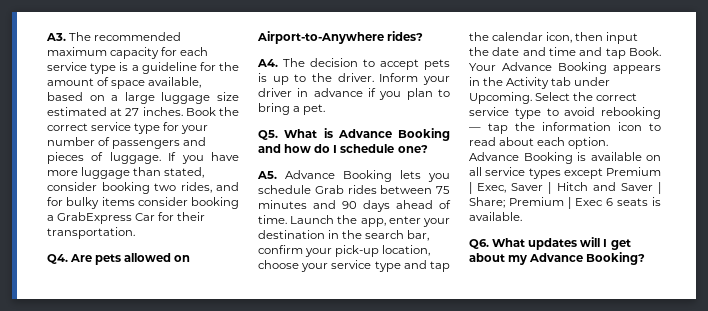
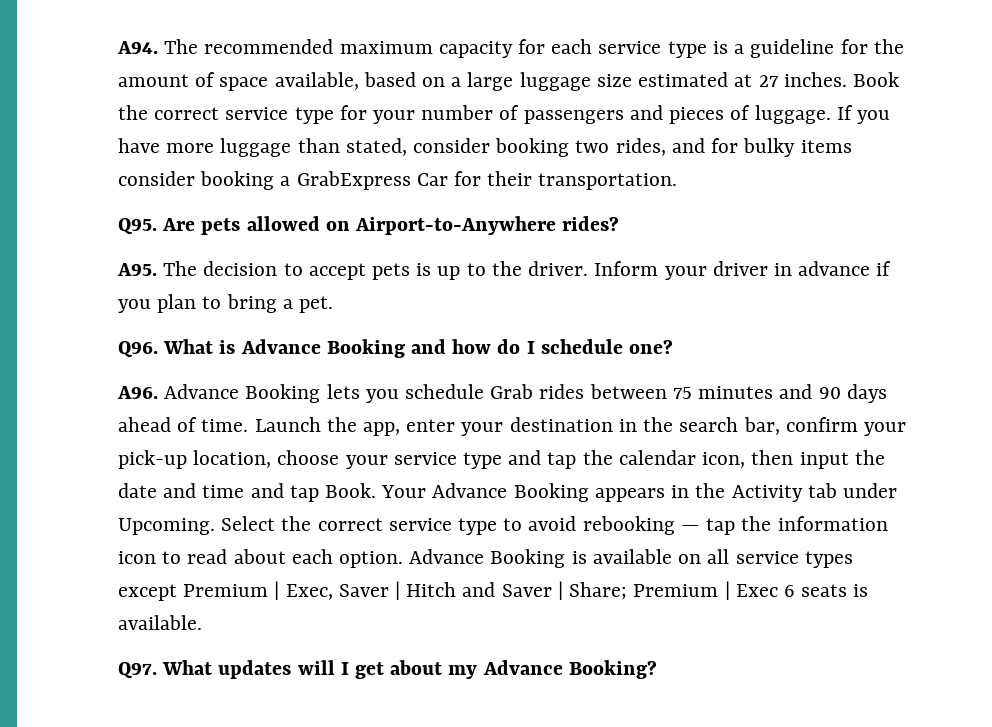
- A3. The recommended maximum capacity for each service type is a guideline for the amount of space available, based on a large luggage size estimated at 27 inches.
+ A94. The recommended maximum capacity for each service type is a guideline for the amount of space available, based on a large luggage size estimated at 27 inches.
- Q4. Are pets allowed on Airport-to-Anywhere rides?
+ Q95. Are pets allowed on Airport-to-Anywhere rides?
- A4. The decision to accept pets is up to the driver.
+ A95. The decision to accept pets is up to the driver.
- Q5. What is Advance Booking and how do I schedule one?
+ Q96. What is Advance Booking and how do I schedule one?
- A5. Advance Booking lets you schedule Grab rides between 75 minutes and 90 days ahead of time.
+ A96. Advance Booking lets you schedule Grab rides between 75 minutes and 90 days ahead of time.
- Q6. What updates will I get about my Advance Booking?
+ Q97. What updates will I get about my Advance Booking?

